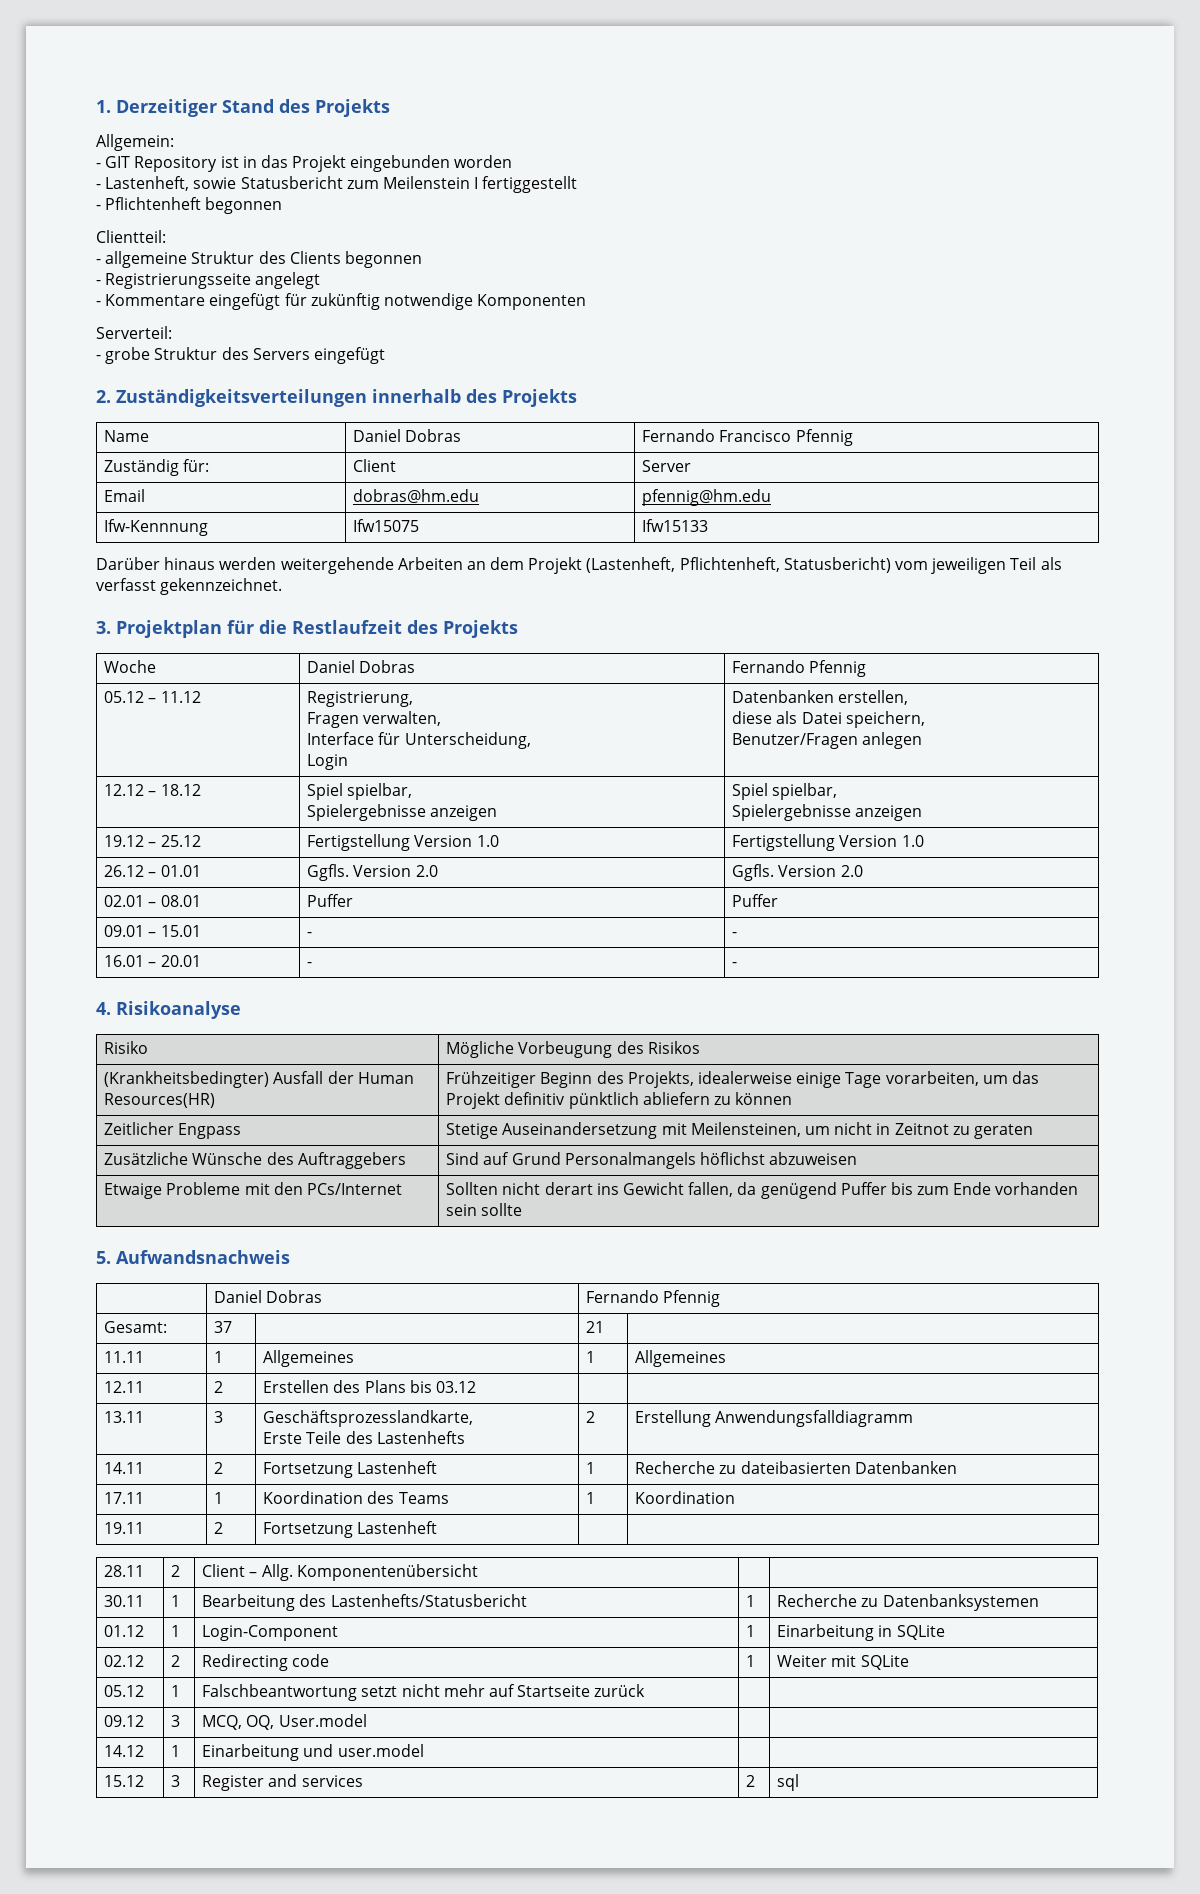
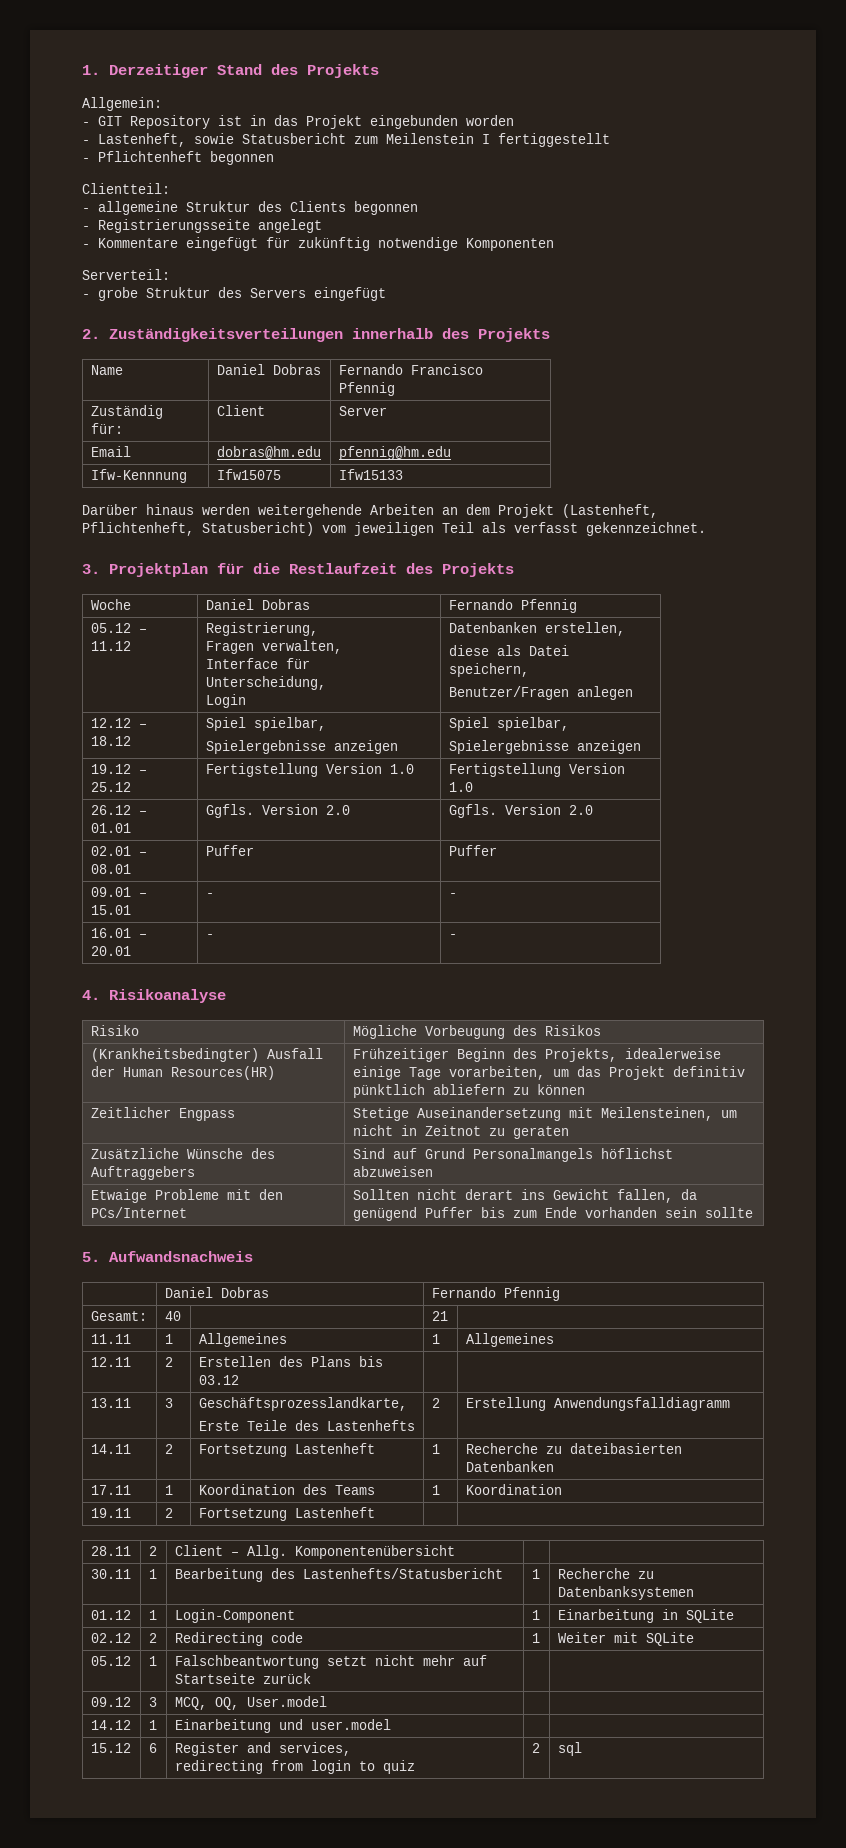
- Gesamt: | 37 | | 21 |
+ Gesamt: | 40 | | 21 |
- 15.12 | 3 | Register and services | 2 | sql
+ 15.12 | 6 | Register and services,
+ redirecting from login to quiz | 2 | sql

